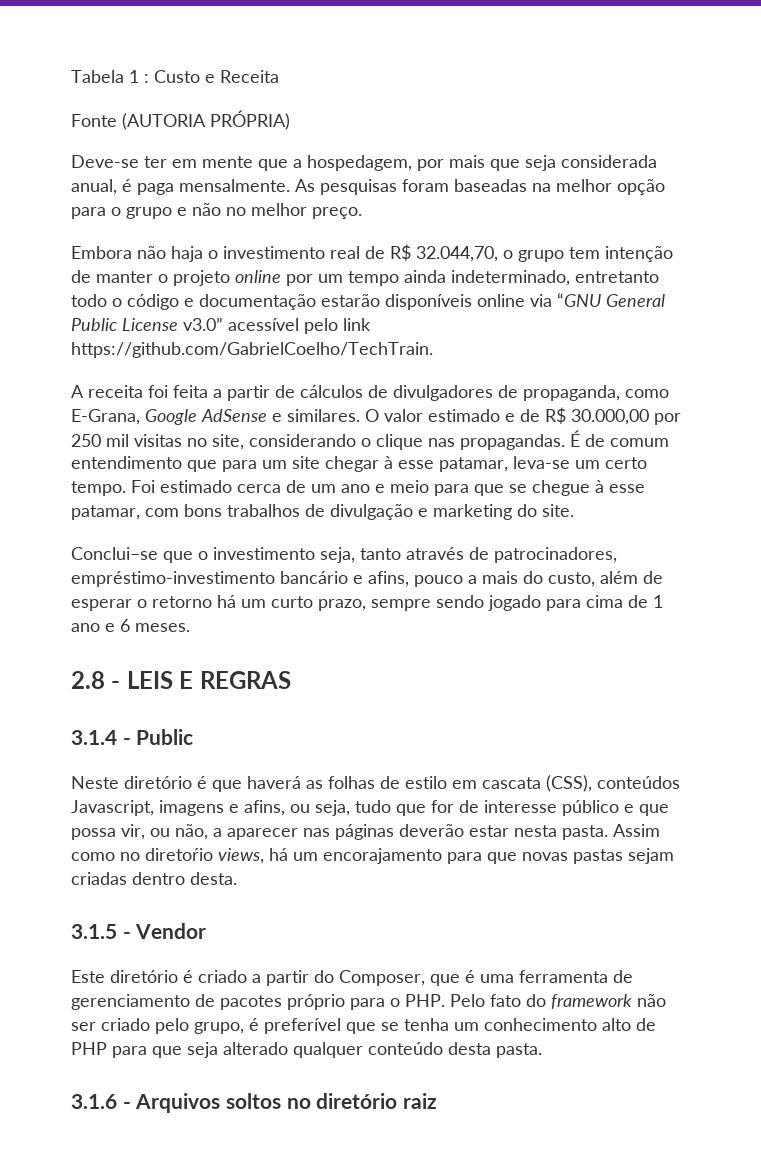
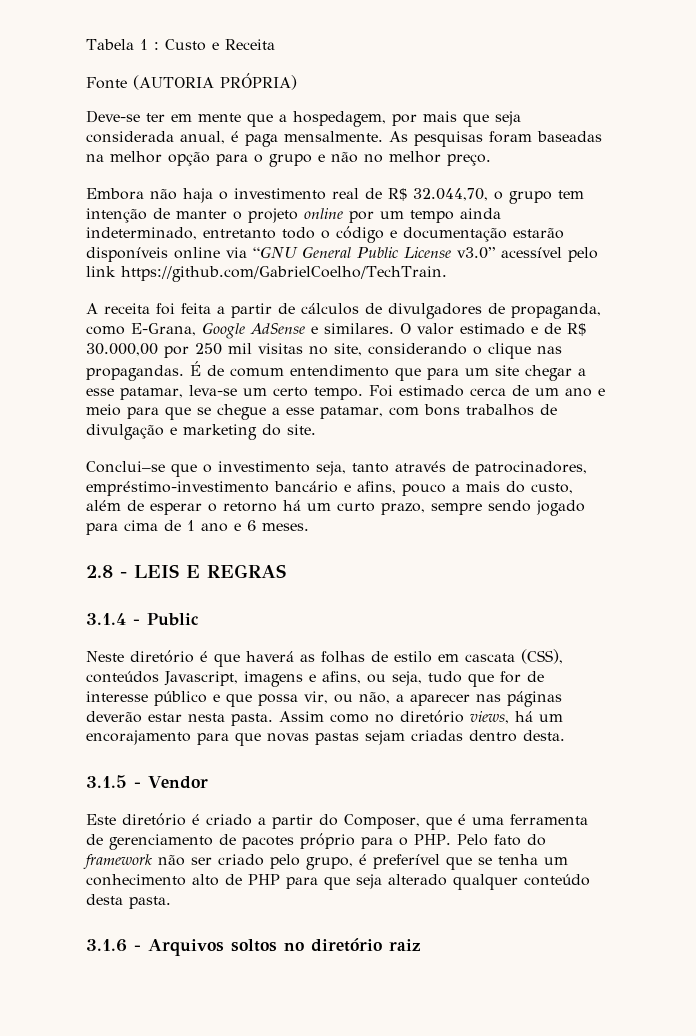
- É de comum entendimento que para um site chegar à esse patamar, leva-se um certo tempo.
+ É de comum entendimento que para um site chegar a esse patamar, leva-se um certo tempo.
- Foi estimado cerca de um ano e meio para que se chegue à esse patamar, com bons trabalhos de divulgação e marketing do site.
+ Foi estimado cerca de um ano e meio para que se chegue a esse patamar, com bons trabalhos de divulgação e marketing do site.
- Assim como no diretoŕio views, há um encorajamento para que novas pastas sejam criadas dentro desta.
+ Assim como no diretório views, há um encorajamento para que novas pastas sejam criadas dentro desta.

